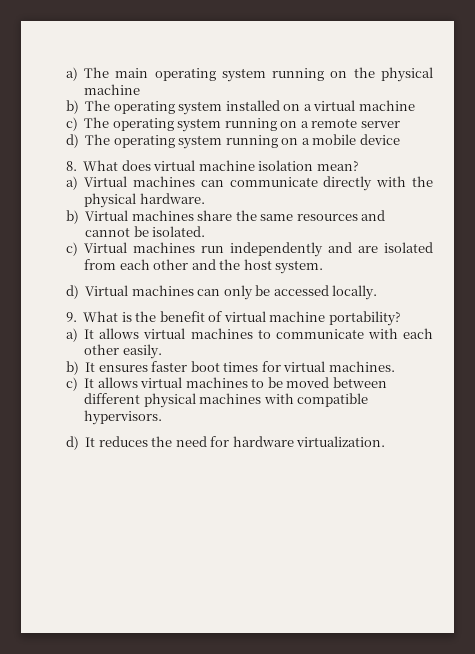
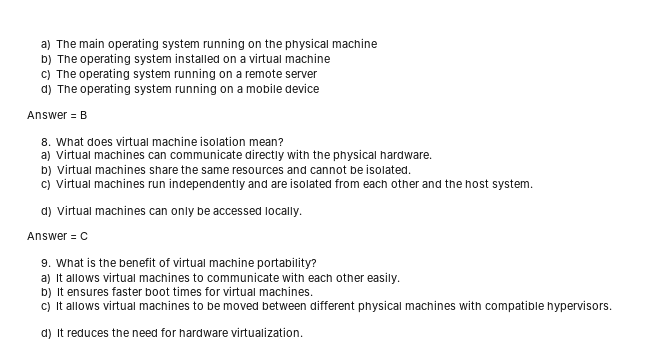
+ Answer = B
+ Answer = C

